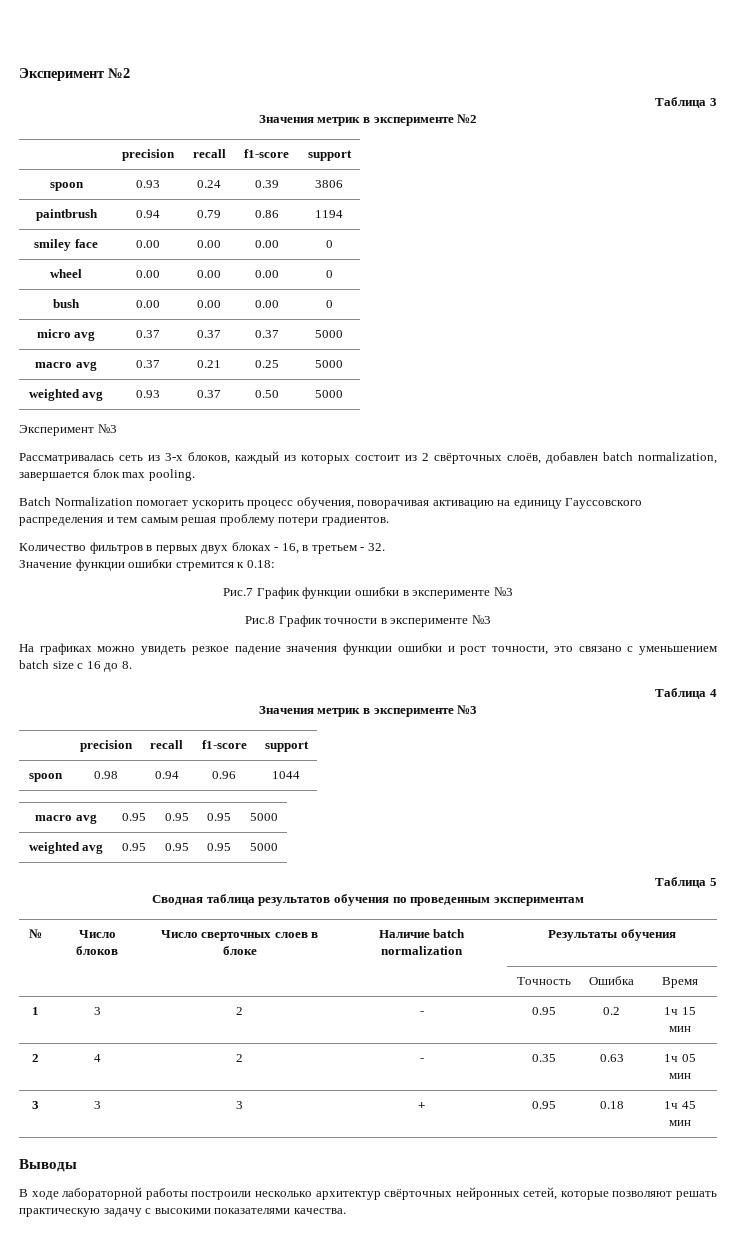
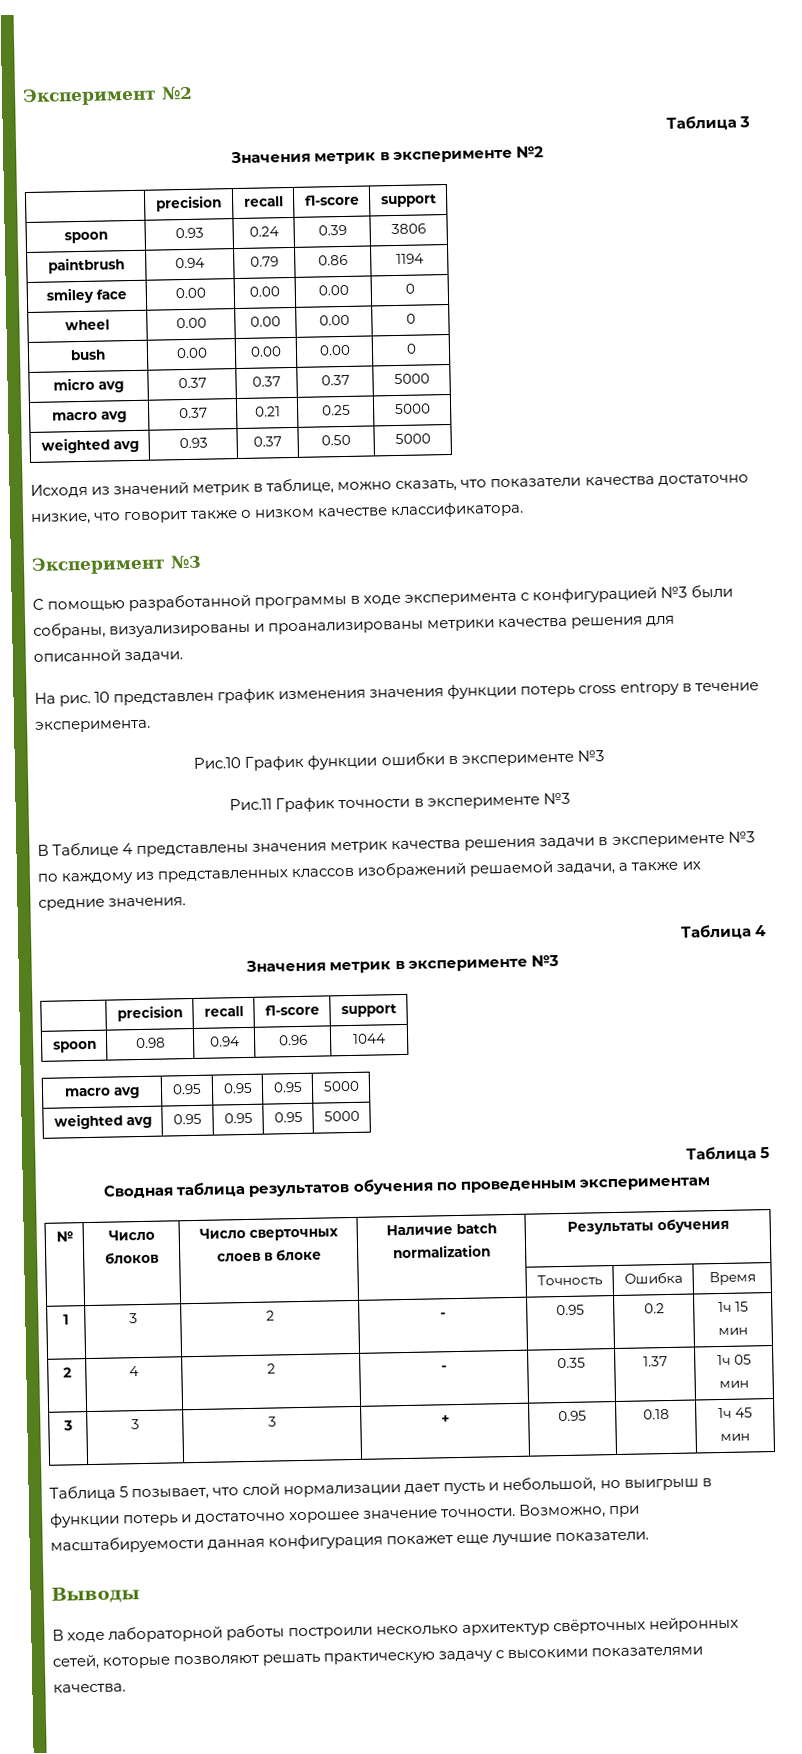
+ Исходя из значений метрик в таблице, можно сказать, что показатели качества достаточно низкие, что говорит также о низком качестве классификатора.
  Эксперимент №3
- Рассматривалась сеть из 3-х блоков, каждый из которых состоит из 2 свёрточных слоёв, добавлен batch normalization, завершается блок max pooling.
- Batch Normalization помогает ускорить процесс обучения, поворачивая активацию на единицу Гауссовского распределения и тем самым решая проблему потери градиентов.
- Количество фильтров в первых двух блоках - 16, в третьем - 32.
- Значение функции ошибки стремится к 0.18:
- Рис.7 График функции ошибки в эксперименте №3
+ С помощью разработанной программы в ходе эксперимента с конфигурацией №3 были собраны, визуализированы и проанализированы метрики качества решения для описанной задачи.
+ На рис. 10 представлен график изменения значения функции потерь cross entropy в течение эксперимента.
+ Рис.10 График функции ошибки в эксперименте №3
- Рис.8 График точности в эксперименте №3
+ Рис.11 График точности в эксперименте №3
- На графиках можно увидеть резкое падение значения функции ошибки и рост точности, это связано с уменьшением batch size c 16 до 8.
+ В Таблице 4 представлены значения метрик качества решения задачи в эксперименте №3 по каждому из представленных классов изображений решаемой задачи, а также их средние значения.
- 2 | 4 | 2 | - | 0.35 | 0.63 | 1ч 05 мин
+ 2 | 4 | 2 | - | 0.35 | 1.37 | 1ч 05 мин
+ Таблица 5 позывает, что слой нормализации дает пусть и небольшой, но выигрыш в функции потерь и достаточно хорошее значение точности. Возможно, при масштабируемости данная конфигурация покажет еще лучшие показатели.

